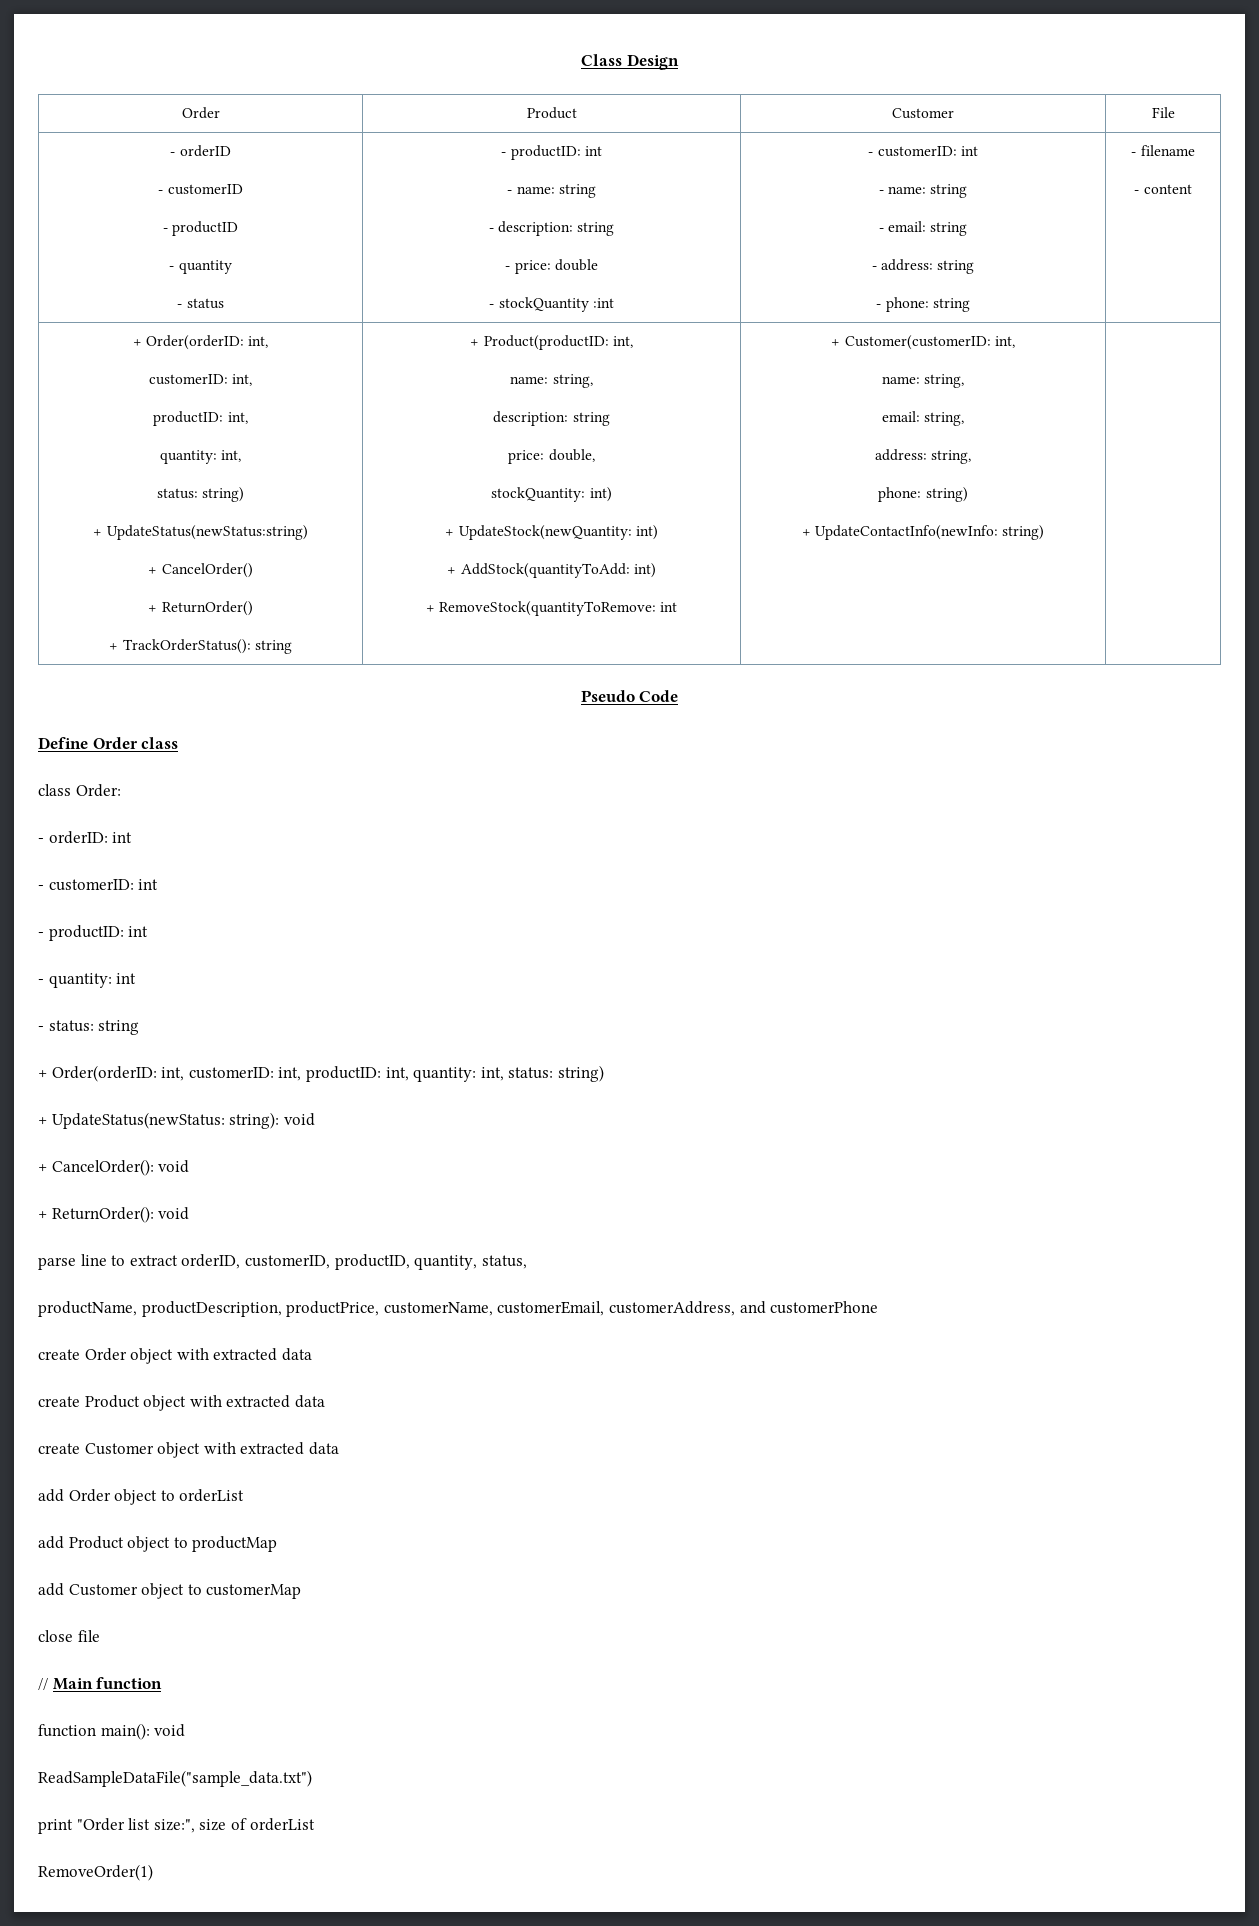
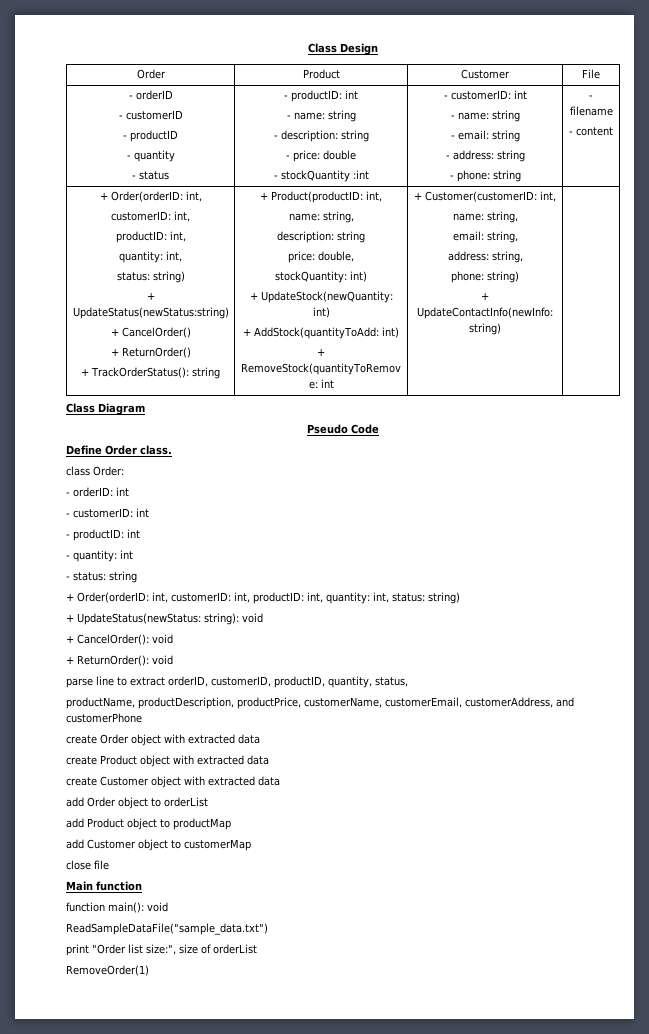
+ Class Diagram
- Define Order class
+ Define Order class.
- // Main function
+ Main function

